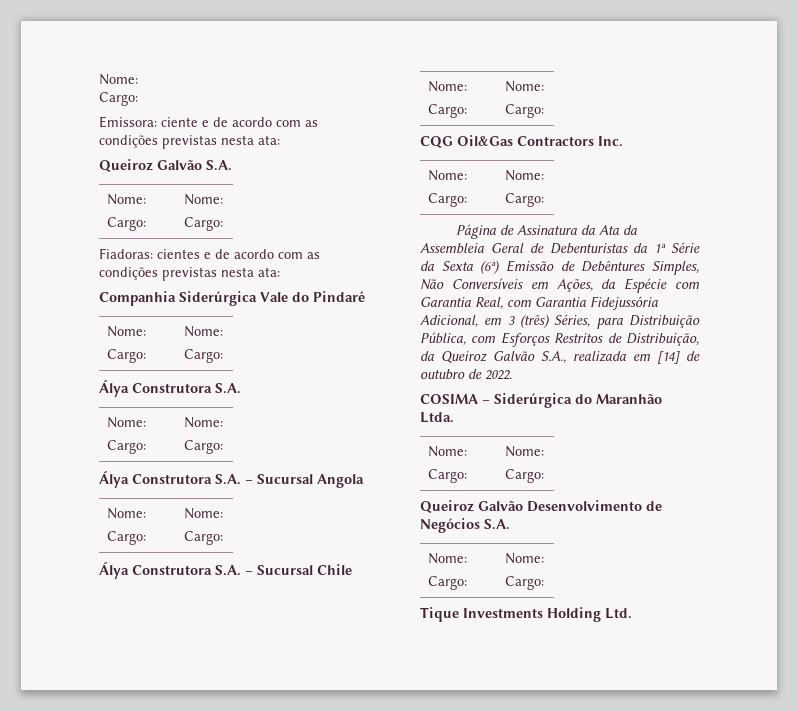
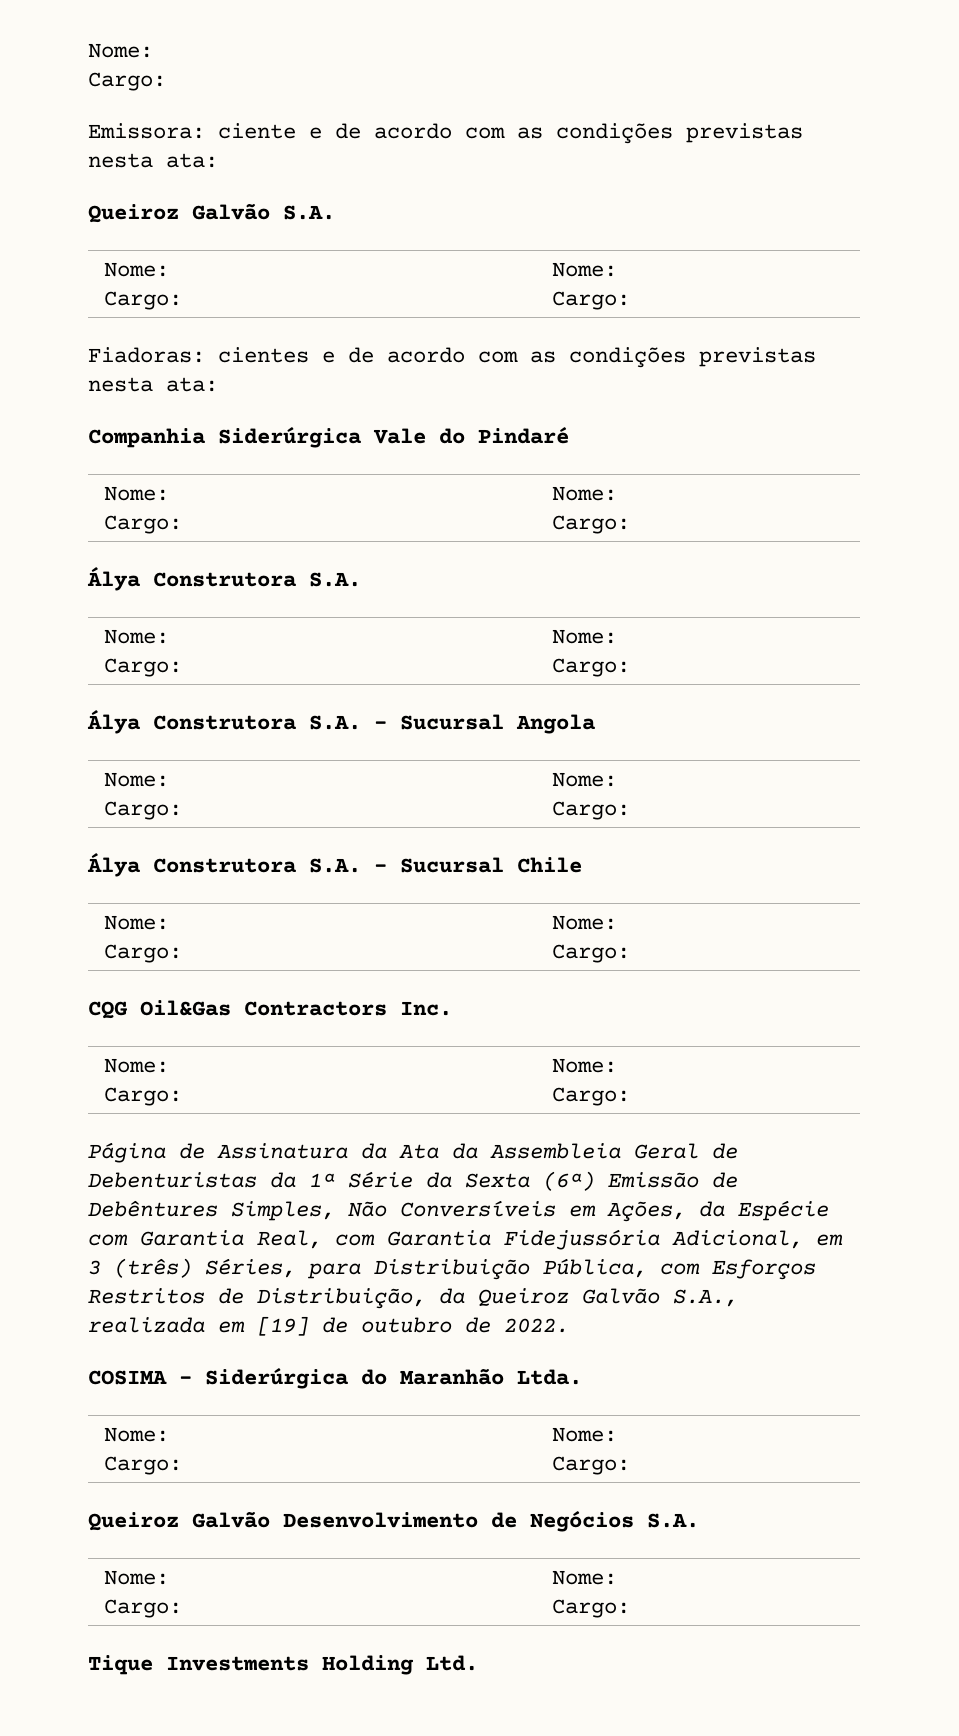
- Página de Assinatura da Ata da Assembleia Geral de Debenturistas da 1ª Série da Sexta (6ª) Emissão de Debêntures Simples, Não Conversíveis em Ações, da Espécie com Garantia Real, com Garantia Fidejussória Adicional, em 3 (três) Séries, para Distribuição Pública, com Esforços Restritos de Distribuição, da Queiroz Galvão S.A., realizada em [14] de outubro de 2022.
+ Página de Assinatura da Ata da Assembleia Geral de Debenturistas da 1ª Série da Sexta (6ª) Emissão de Debêntures Simples, Não Conversíveis em Ações, da Espécie com Garantia Real, com Garantia Fidejussória Adicional, em 3 (três) Séries, para Distribuição Pública, com Esforços Restritos de Distribuição, da Queiroz Galvão S.A., realizada em [19] de outubro de 2022.

